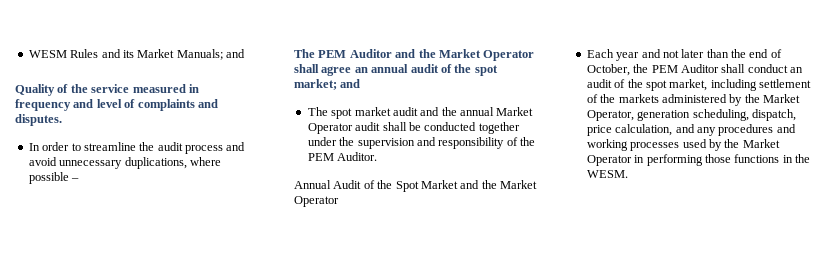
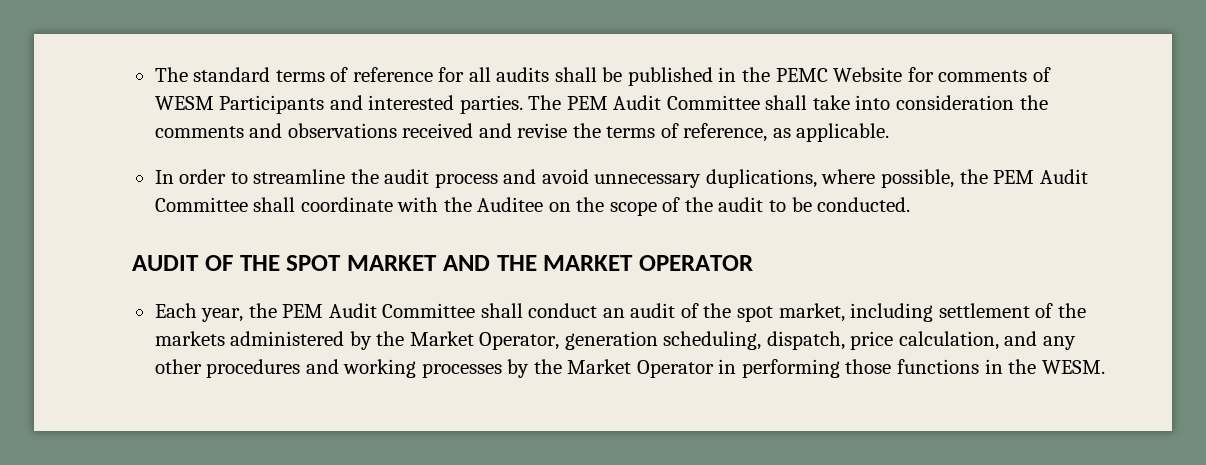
- WESM Rules and its Market Manuals; and
- Quality of the service measured in frequency and level of complaints and disputes.
+ The standard terms of reference for all audits shall be published in the PEMC Website for comments of WESM Participants and interested parties. The PEM Audit Committee shall take into consideration the comments and observations received and revise the terms of reference, as applicable.
- In order to streamline the audit process and avoid unnecessary duplications, where possible –
- The PEM Auditor and the Market Operator shall agree an annual audit of the spot market; and
- The spot market audit and the annual Market Operator audit shall be conducted together under the supervision and responsibility of the PEM Auditor.
- Annual Audit of the Spot Market and the Market Operator
- Each year and not later than the end of October, the PEM Auditor shall conduct an audit of the spot market, including settlement of the markets administered by the Market Operator, generation scheduling, dispatch, price calculation, and any procedures and working processes used by the Market Operator in performing those functions in the WESM.
+ In order to streamline the audit process and avoid unnecessary duplications, where possible, the PEM Audit Committee shall coordinate with the Auditee on the scope of the audit to be conducted.
+ AUDIT OF THE SPOT MARKET AND THE MARKET OPERATOR
+ Each year, the PEM Audit Committee shall conduct an audit of the spot market, including settlement of the markets administered by the Market Operator, generation scheduling, dispatch, price calculation, and any other procedures and working processes by the Market Operator in performing those functions in the WESM.

